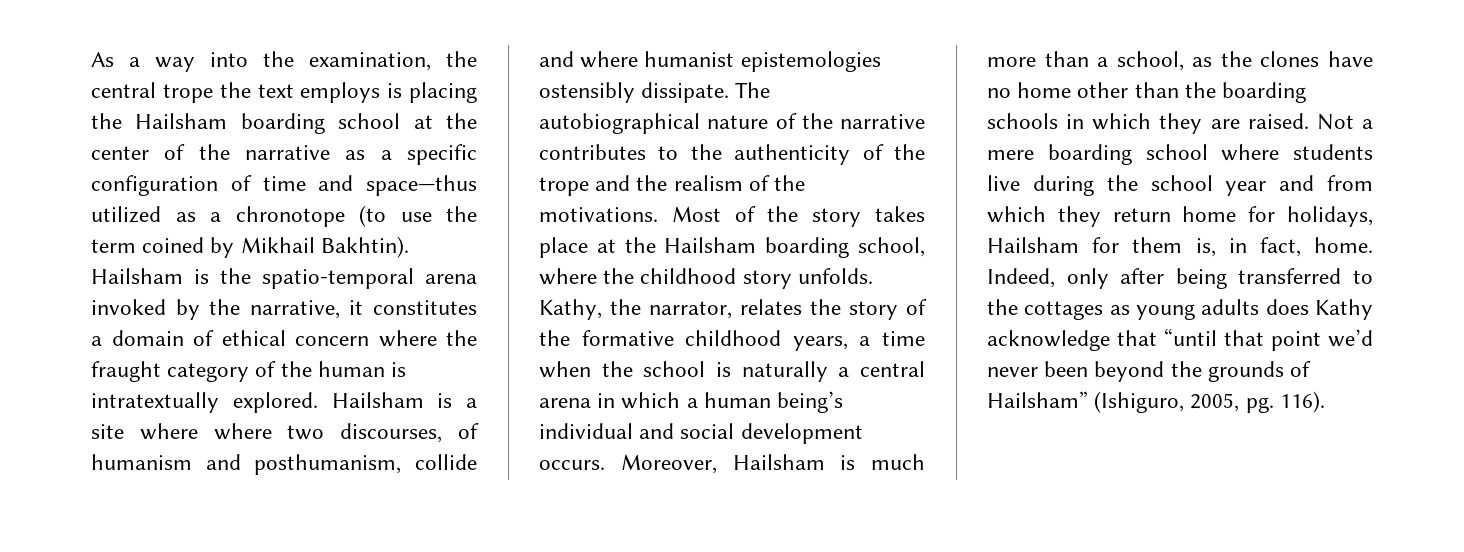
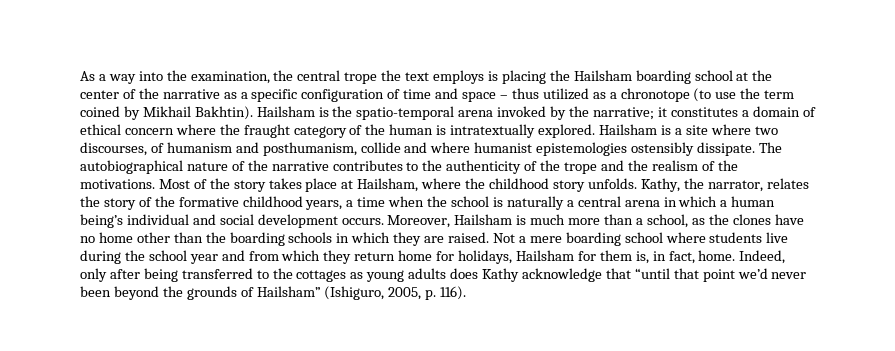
- As a way into the examination, the central trope the text employs is placing the Hailsham boarding school at the center of the narrative as a specific configuration of time and space—thus utilized as a chronotope (to use the term coined by Mikhail Bakhtin).
+ As a way into the examination, the central trope the text employs is placing the Hailsham boarding school at the center of the narrative as a specific configuration of time and space – thus utilized as a chronotope (to use the term coined by Mikhail Bakhtin).
- Hailsham is the spatio-temporal arena invoked by the narrative, it constitutes a domain of ethical concern where the fraught category of the human is intratextually explored.
+ Hailsham is the spatio-temporal arena invoked by the narrative; it constitutes a domain of ethical concern where the fraught category of the human is intratextually explored.
- Hailsham is a site where where two discourses, of humanism and posthumanism, collide and where humanist epistemologies ostensibly dissipate.
+ Hailsham is a site where two discourses, of humanism and posthumanism, collide and where humanist epistemologies ostensibly dissipate.
- Most of the story takes place at the Hailsham boarding school, where the childhood story unfolds.
+ Most of the story takes place at Hailsham, where the childhood story unfolds.
- Indeed, only after being transferred to the cottages as young adults does Kathy acknowledge that “until that point we’d never been beyond the grounds of Hailsham” (Ishiguro, 2005, pg. 116).
+ Indeed, only after being transferred to the cottages as young adults does Kathy acknowledge that “until that point we’d never been beyond the grounds of Hailsham” (Ishiguro, 2005, p. 116).

